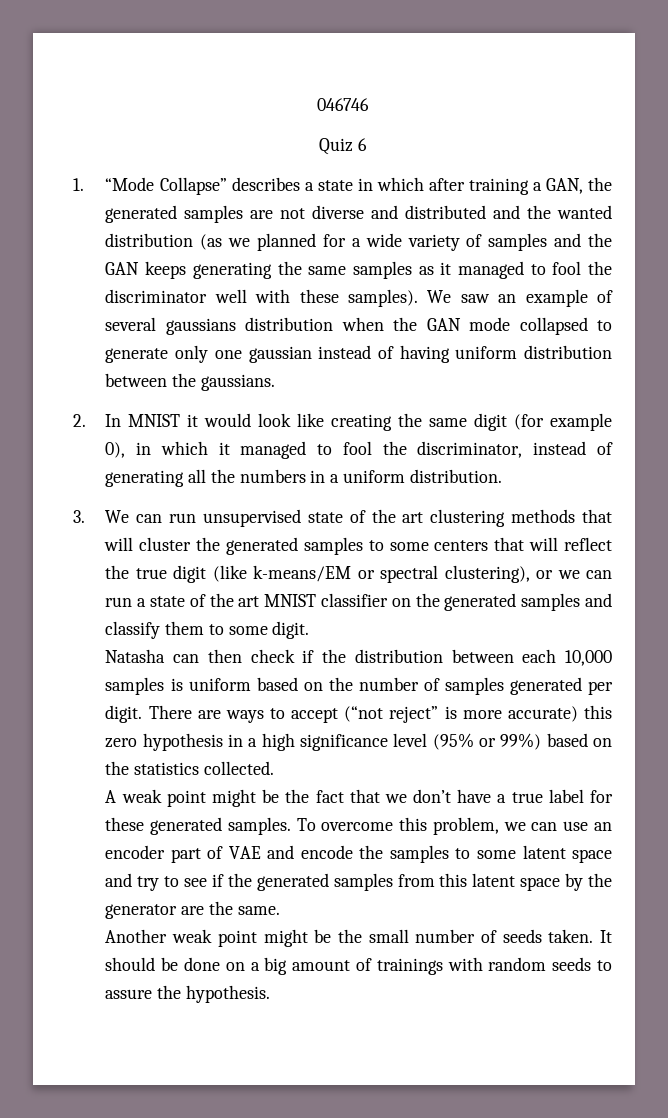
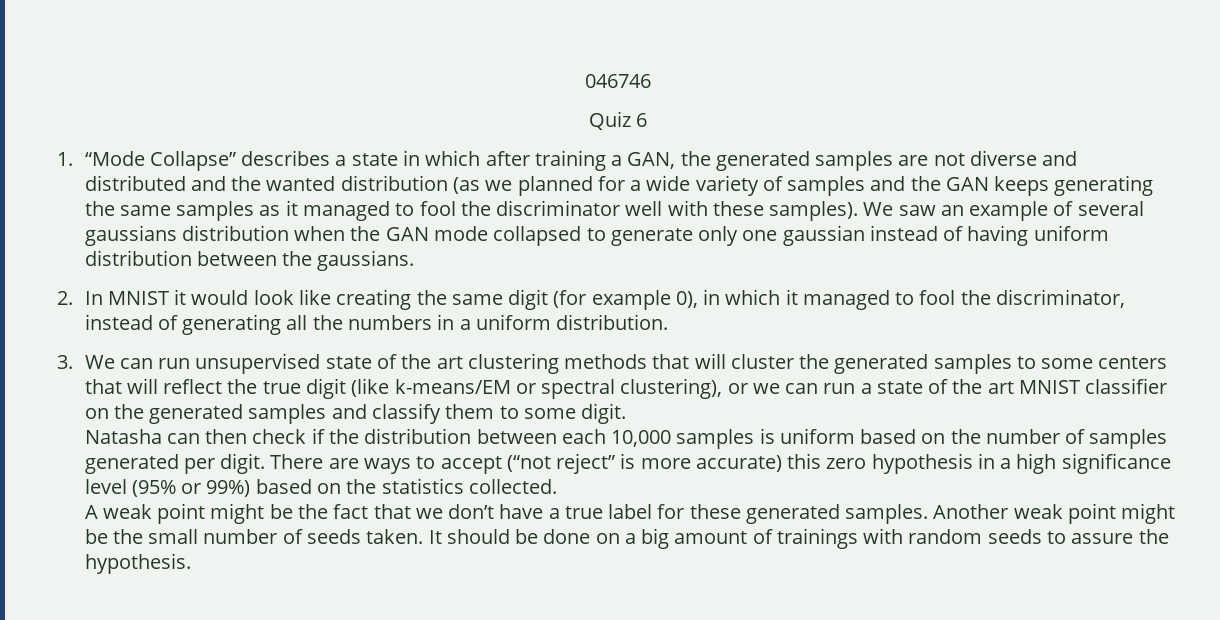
- A weak point might be the fact that we don’t have a true label for these generated samples. To overcome this problem, we can use an encoder part of VAE and encode the samples to some latent space and try to see if the generated samples from this latent space by the generator are the same.
- Another weak point might be the small number of seeds taken.
+ A weak point might be the fact that we don’t have a true label for these generated samples. Another weak point might be the small number of seeds taken.

